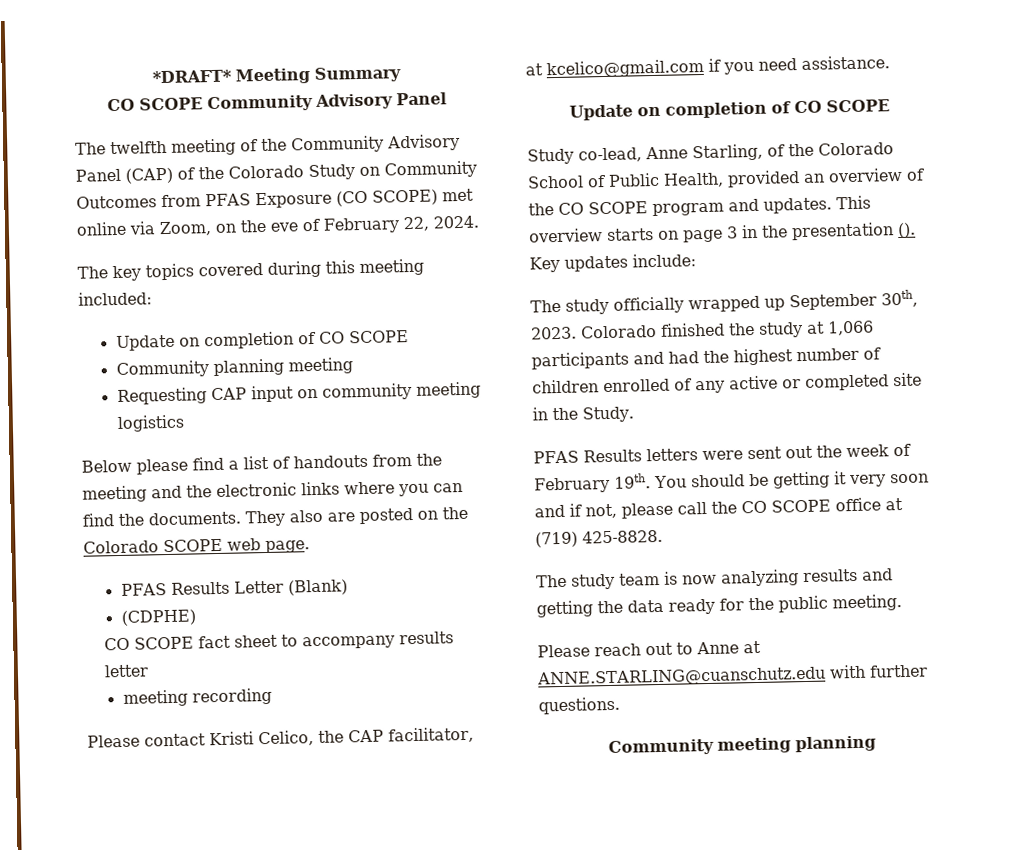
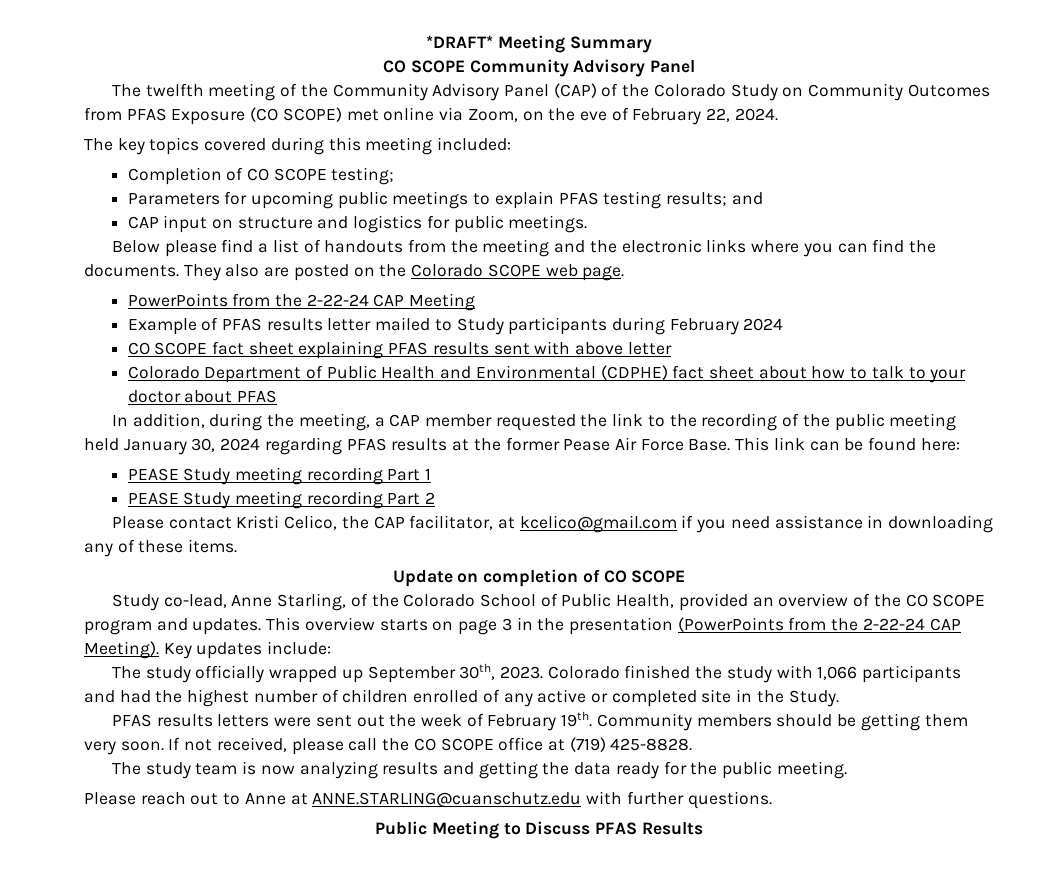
  The key topics covered during this meeting included:
- Update on completion of CO SCOPE
- Community planning meeting
- Requesting CAP input on community meeting logistics
+ Completion of CO SCOPE testing;
+ Parameters for upcoming public meetings to explain PFAS testing results; and
+ CAP input on structure and logistics for public meetings.
- PFAS Results Letter (Blank)
- (CDPHE)
- CO SCOPE fact sheet to accompany results letter
- meeting recording
+ PowerPoints from the 2-22-24 CAP Meeting
+ Example of PFAS results letter mailed to Study participants during February 2024
+ CO SCOPE fact sheet explaining PFAS results sent with above letter
+ Colorado Department of Public Health and Environmental (CDPHE) fact sheet about how to talk to your doctor about PFAS
+ In addition, during the meeting, a CAP member requested the link to the recording of the public meeting held January 30, 2024 regarding PFAS results at the former Pease Air Force Base. This link can be found here:
+ PEASE Study meeting recording Part 1
+ PEASE Study meeting recording Part 2
- Please contact Kristi Celico, the CAP facilitator, at kcelico@gmail.com if you need assistance.
+ Please contact Kristi Celico, the CAP facilitator, at kcelico@gmail.com if you need assistance in downloading any of these items.
- This overview starts on page 3 in the presentation ().
+ This overview starts on page 3 in the presentation (PowerPoints from the 2-22-24 CAP Meeting).
- Colorado finished the study at 1,066 participants and had the highest number of children enrolled of any active or completed site in the Study.
+ Colorado finished the study with 1,066 participants and had the highest number of children enrolled of any active or completed site in the Study.
- PFAS Results letters were sent out the week of February 19th.
+ PFAS results letters were sent out the week of February 19th.
- You should be getting it very soon and if not, please call the CO SCOPE office at (719) 425-8828.
+ Community members should be getting them very soon. If not received, please call the CO SCOPE office at (719) 425-8828.
- Community meeting planning
+ Public Meeting to Discuss PFAS Results

